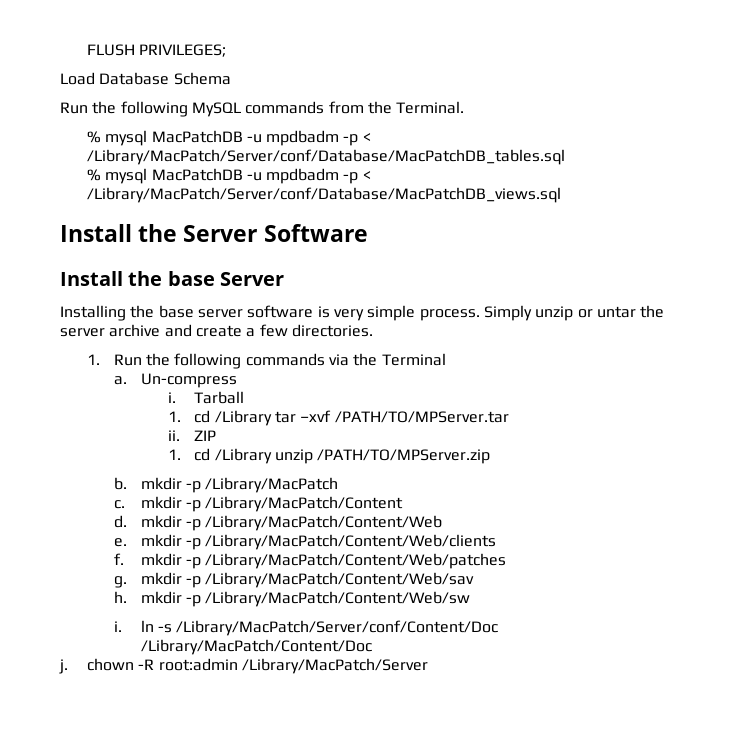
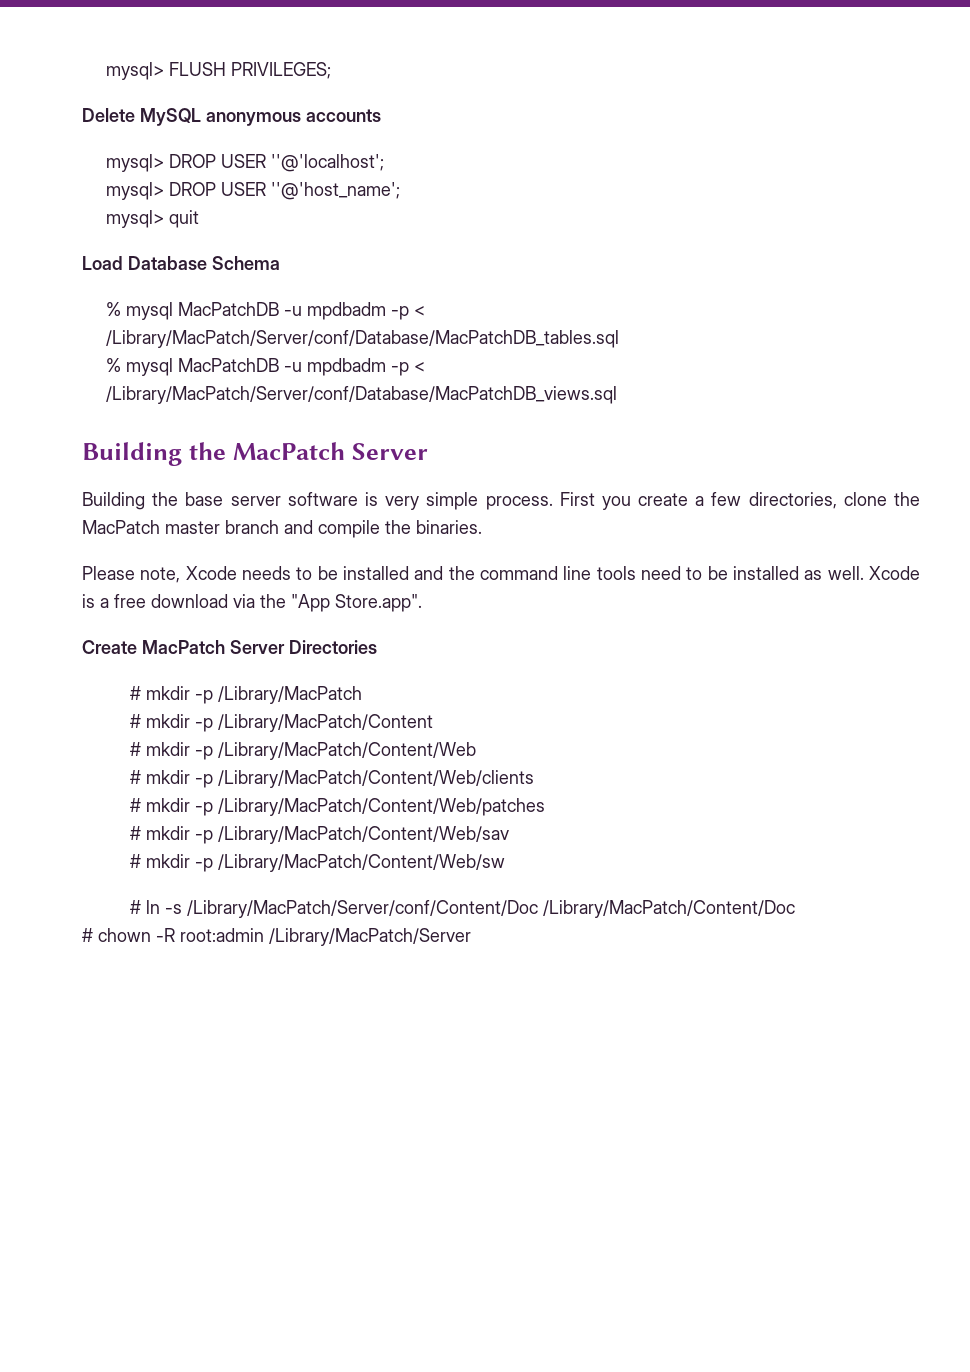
- FLUSH PRIVILEGES;
+ mysql> FLUSH PRIVILEGES;
+ Delete MySQL anonymous accounts
+ mysql> DROP USER ''@'localhost';
+ mysql> DROP USER ''@'host_name';
+ mysql> quit
  Load Database Schema
- Run the following MySQL commands from the Terminal.
- Install the Server Software
- Install the base Server
+ Building the MacPatch Server
- Installing the base server software is very simple process.
+ Building the base server software is very simple process.
- Simply unzip or untar the server archive and create a few directories.
- 1. Run the following commands via the Terminal
- a. Un-compress
- i. Tarball
- 1. cd /Library tar –xvf /PATH/TO/MPServer.tar
- ii. ZIP
- 1. cd /Library unzip /PATH/TO/MPServer.zip
- b. mkdir -p /Library/MacPatch
+ First you create a few directories, clone the MacPatch master branch and compile the binaries.
+ Please note, Xcode needs to be installed and the command line tools need to be installed as well. Xcode is a free download via the "App Store.app".
+ Create MacPatch Server Directories
+ # mkdir -p /Library/MacPatch
- c. mkdir -p /Library/MacPatch/Content
+ # mkdir -p /Library/MacPatch/Content
- d. mkdir -p /Library/MacPatch/Content/Web
+ # mkdir -p /Library/MacPatch/Content/Web
- e. mkdir -p /Library/MacPatch/Content/Web/clients
+ # mkdir -p /Library/MacPatch/Content/Web/clients
- f. mkdir -p /Library/MacPatch/Content/Web/patches
+ # mkdir -p /Library/MacPatch/Content/Web/patches
- g. mkdir -p /Library/MacPatch/Content/Web/sav
+ # mkdir -p /Library/MacPatch/Content/Web/sav
- h. mkdir -p /Library/MacPatch/Content/Web/sw
+ # mkdir -p /Library/MacPatch/Content/Web/sw
- i. ln -s /Library/MacPatch/Server/conf/Content/Doc /Library/MacPatch/Content/Doc
+ # ln -s /Library/MacPatch/Server/conf/Content/Doc /Library/MacPatch/Content/Doc
- j. chown -R root:admin /Library/MacPatch/Server
+ # chown -R root:admin /Library/MacPatch/Server

